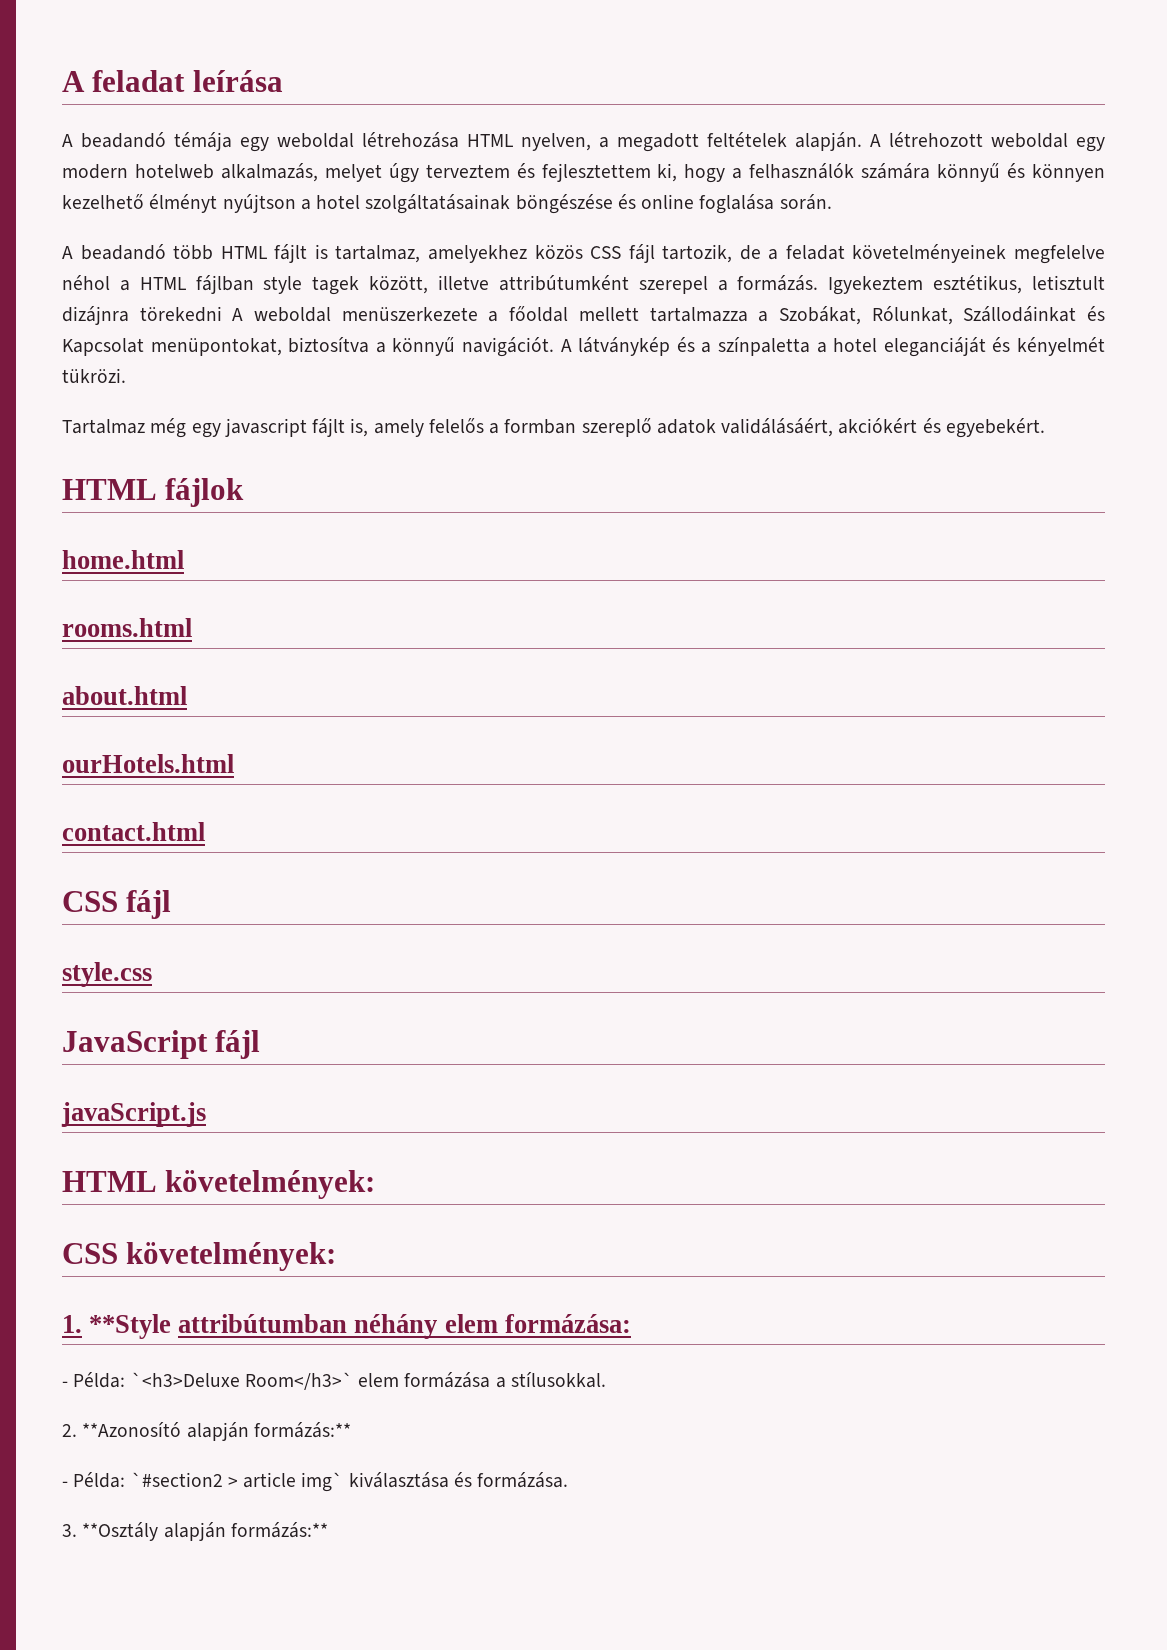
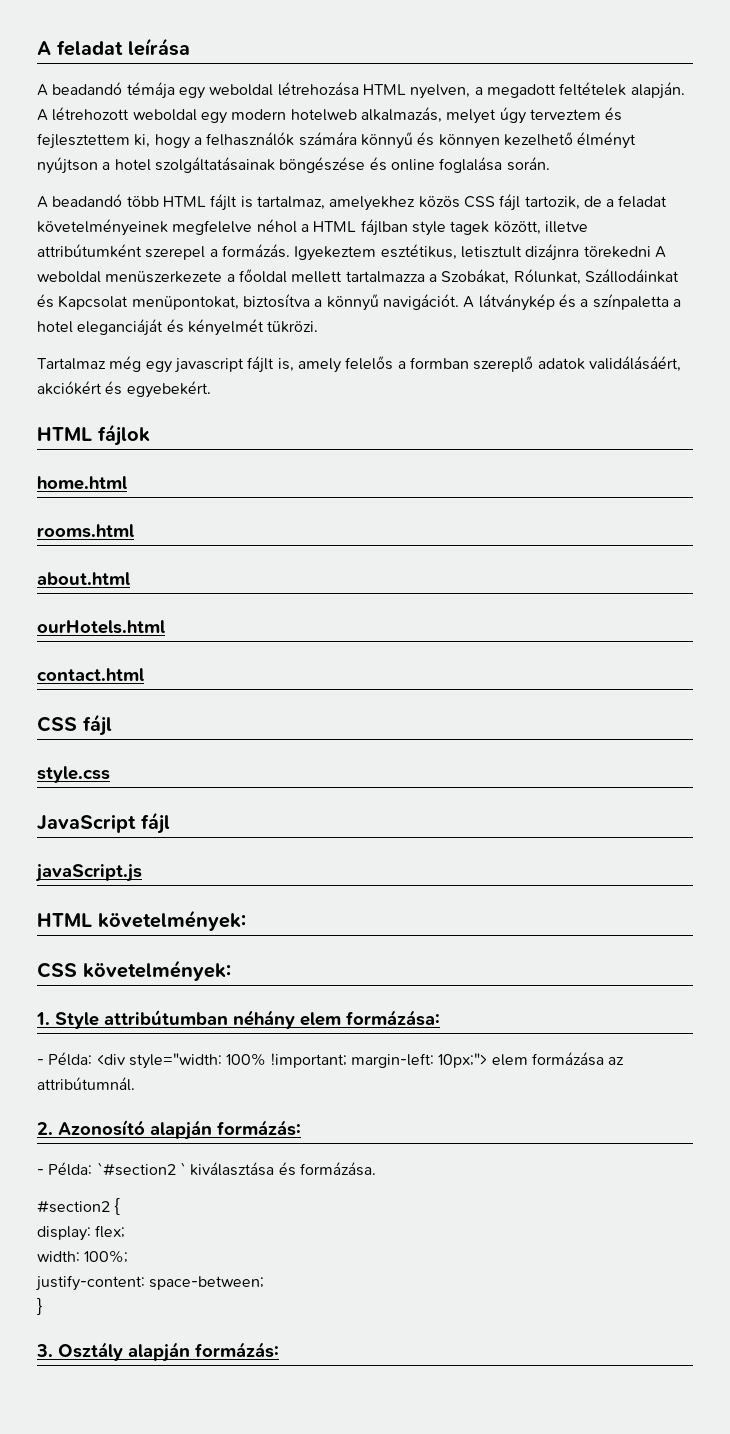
- 1. **Style attribútumban néhány elem formázása:
+ 1. Style attribútumban néhány elem formázása:
- - Példa: `<h3>Deluxe Room</h3>` elem formázása a stílusokkal.
- 2. **Azonosító alapján formázás:**
+ - Példa: <div style="width: 100% !important; margin-left: 10px;"> elem formázása az attribútumnál.
+ 2. Azonosító alapján formázás:
- - Példa: `#section2 > article img` kiválasztása és formázása.
+ - Példa: `#section2 ` kiválasztása és formázása.
- 3. **Osztály alapján formázás:**
+ #section2 {
+ display: flex;
+ width: 100%;
+ justify-content: space-between;
+ }
+ 3. Osztály alapján formázás:

